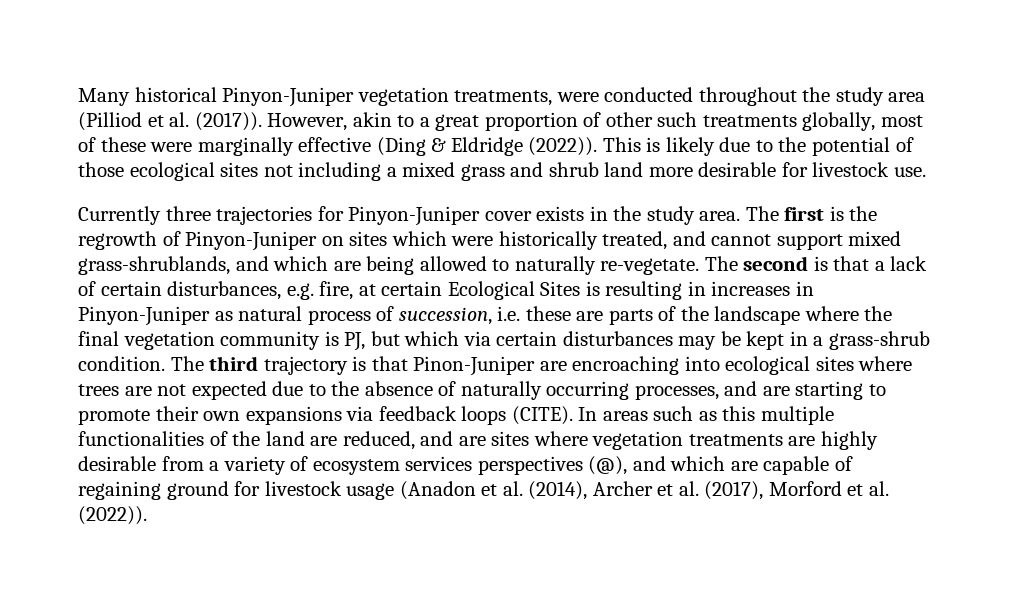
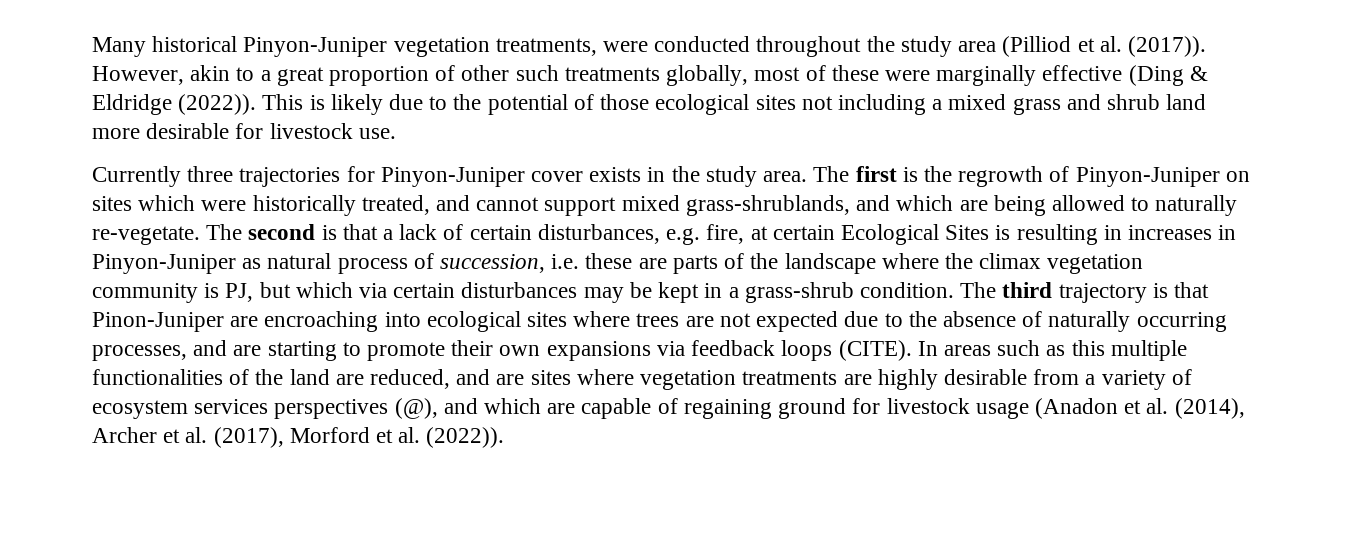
- The second is that a lack of certain disturbances, e.g. fire, at certain Ecological Sites is resulting in increases in Pinyon-Juniper as natural process of succession, i.e. these are parts of the landscape where the final vegetation community is PJ, but which via certain disturbances may be kept in a grass-shrub condition.
+ The second is that a lack of certain disturbances, e.g. fire, at certain Ecological Sites is resulting in increases in Pinyon-Juniper as natural process of succession, i.e. these are parts of the landscape where the climax vegetation community is PJ, but which via certain disturbances may be kept in a grass-shrub condition.

